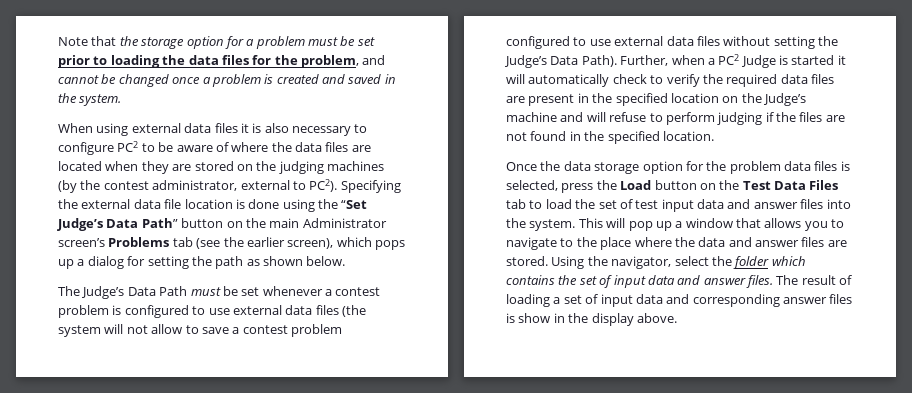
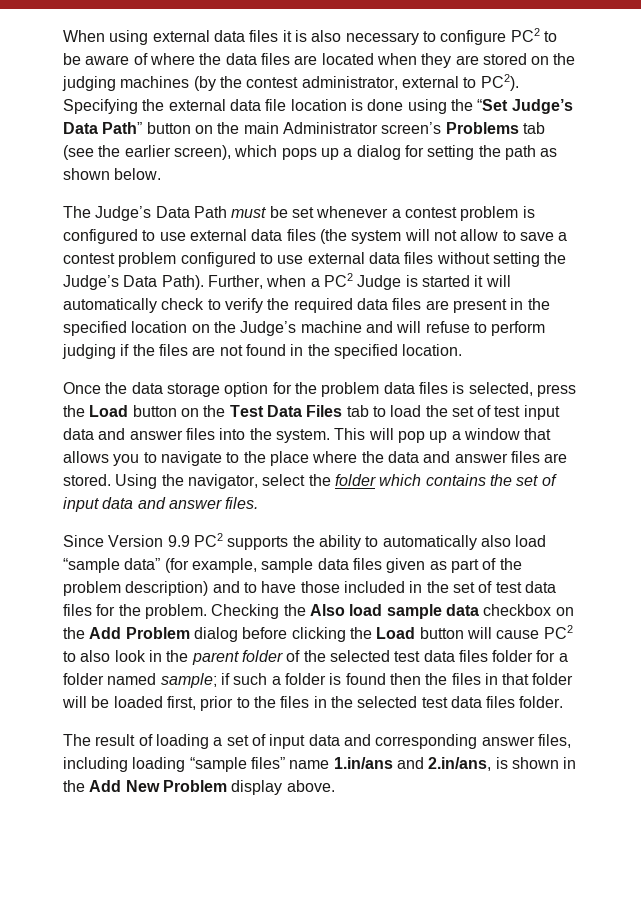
- Note that the storage option for a problem must be set prior to loading the data files for the problem, and cannot be changed once a problem is created and saved in the system.
- Using the navigator, select the folder which contains the set of input data and answer files. The result of loading a set of input data and corresponding answer files is show in the display above.
+ Using the navigator, select the folder which contains the set of input data and answer files.
+ Since Version 9.9 PC2 supports the ability to automatically also load “sample data” (for example, sample data files given as part of the problem description) and to have those included in the set of test data files for the problem. Checking the Also load sample data checkbox on the Add Problem dialog before clicking the Load button will cause PC2 to also look in the parent folder of the selected test data files folder for a folder named sample; if such a folder is found then the files in that folder will be loaded first, prior to the files in the selected test data files folder.
+ The result of loading a set of input data and corresponding answer files, including loading “sample files” name 1.in/ans and 2.in/ans, is shown in the Add New Problem display above.

